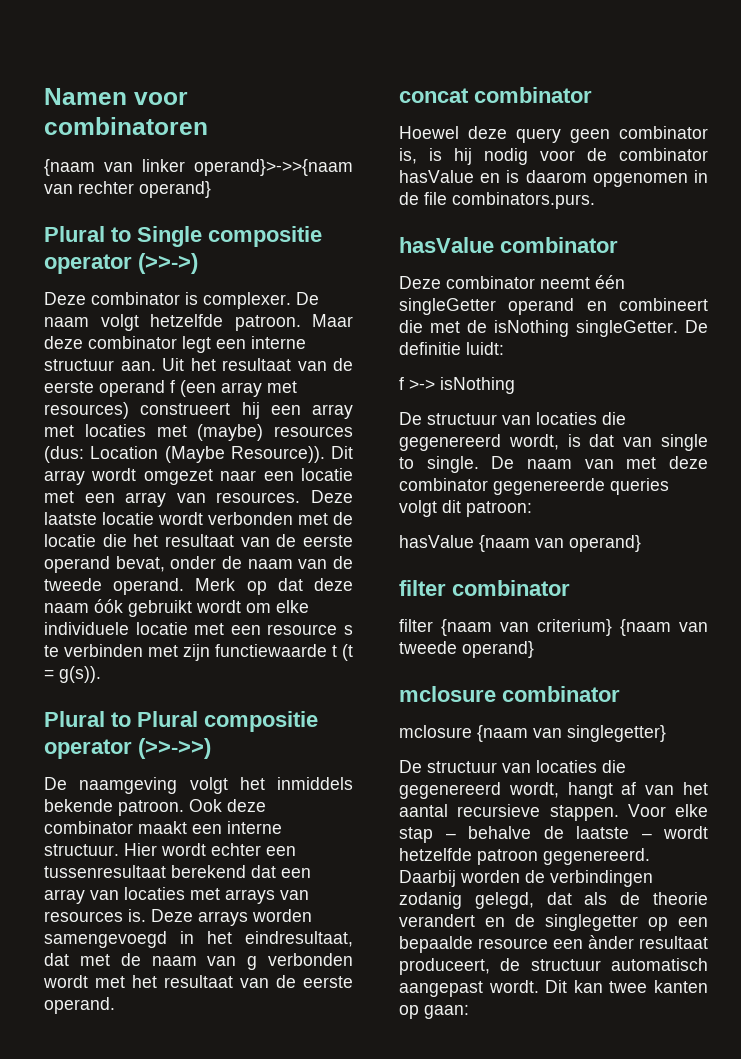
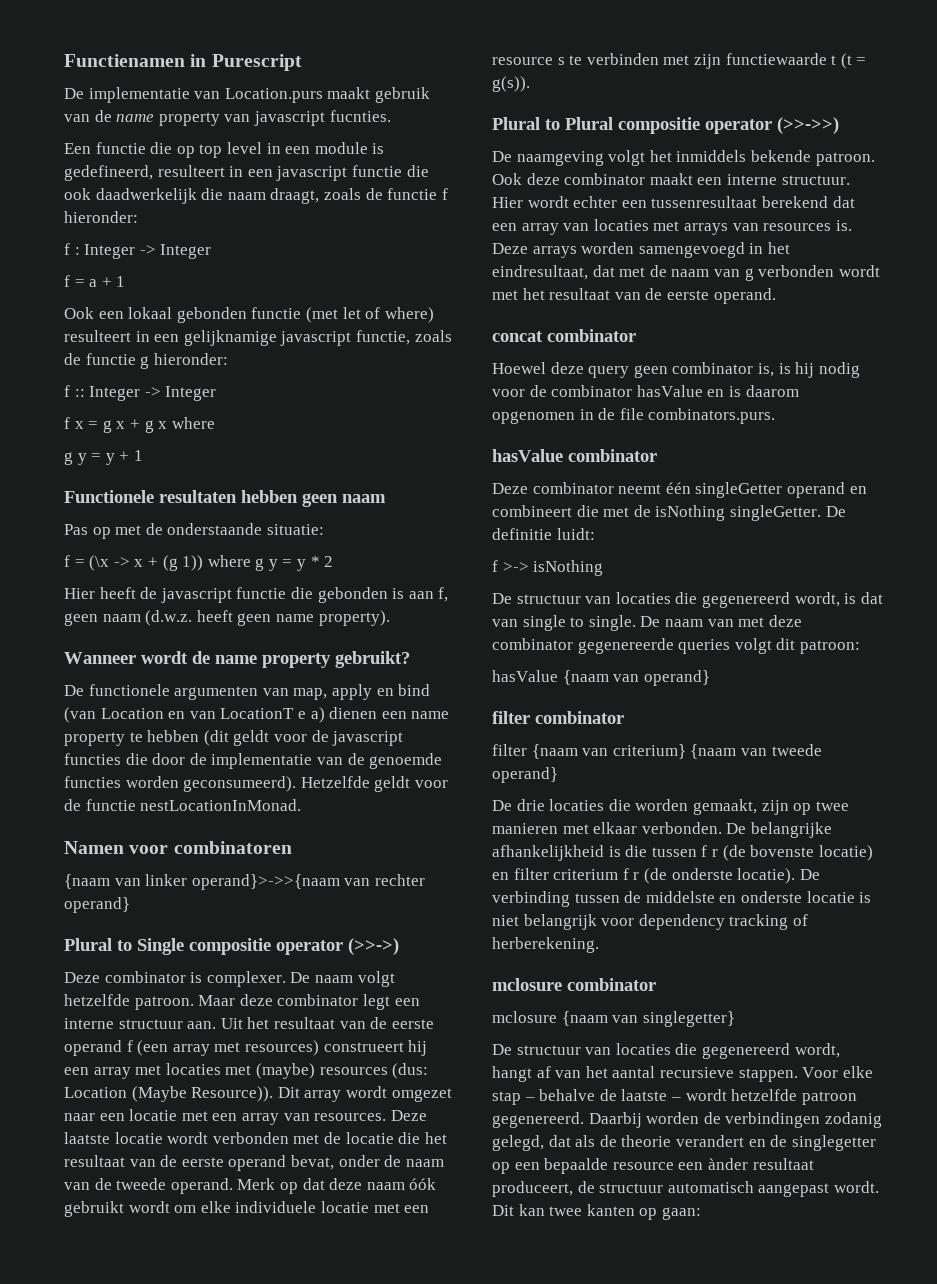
+ Functienamen in Purescript
+ De implementatie van Location.purs maakt gebruik van de name property van javascript fucnties.
+ Een functie die op top level in een module is gedefineerd, resulteert in een javascript functie die ook daadwerkelijk die naam draagt, zoals de functie f hieronder:
+ f : Integer -> Integer
+ f = a + 1
+ Ook een lokaal gebonden functie (met let of where) resulteert in een gelijknamige javascript functie, zoals de functie g hieronder:
+ f :: Integer -> Integer
+ f x = g x + g x where
+ g y = y + 1
+ Functionele resultaten hebben geen naam
+ Pas op met de onderstaande situatie:
+ f = (\x -> x + (g 1)) where g y = y * 2
+ Hier heeft de javascript functie die gebonden is aan f, geen naam (d.w.z. heeft geen name property).
+ Wanneer wordt de name property gebruikt?
+ De functionele argumenten van map, apply en bind (van Location en van LocationT e a) dienen een name property te hebben (dit geldt voor de javascript functies die door de implementatie van de genoemde functies worden geconsumeerd). Hetzelfde geldt voor de functie nestLocationInMonad.
+ De drie locaties die worden gemaakt, zijn op twee manieren met elkaar verbonden. De belangrijke afhankelijkheid is die tussen f r (de bovenste locatie) en filter criterium f r (de onderste locatie). De verbinding tussen de middelste en onderste locatie is niet belangrijk voor dependency tracking of herberekening.

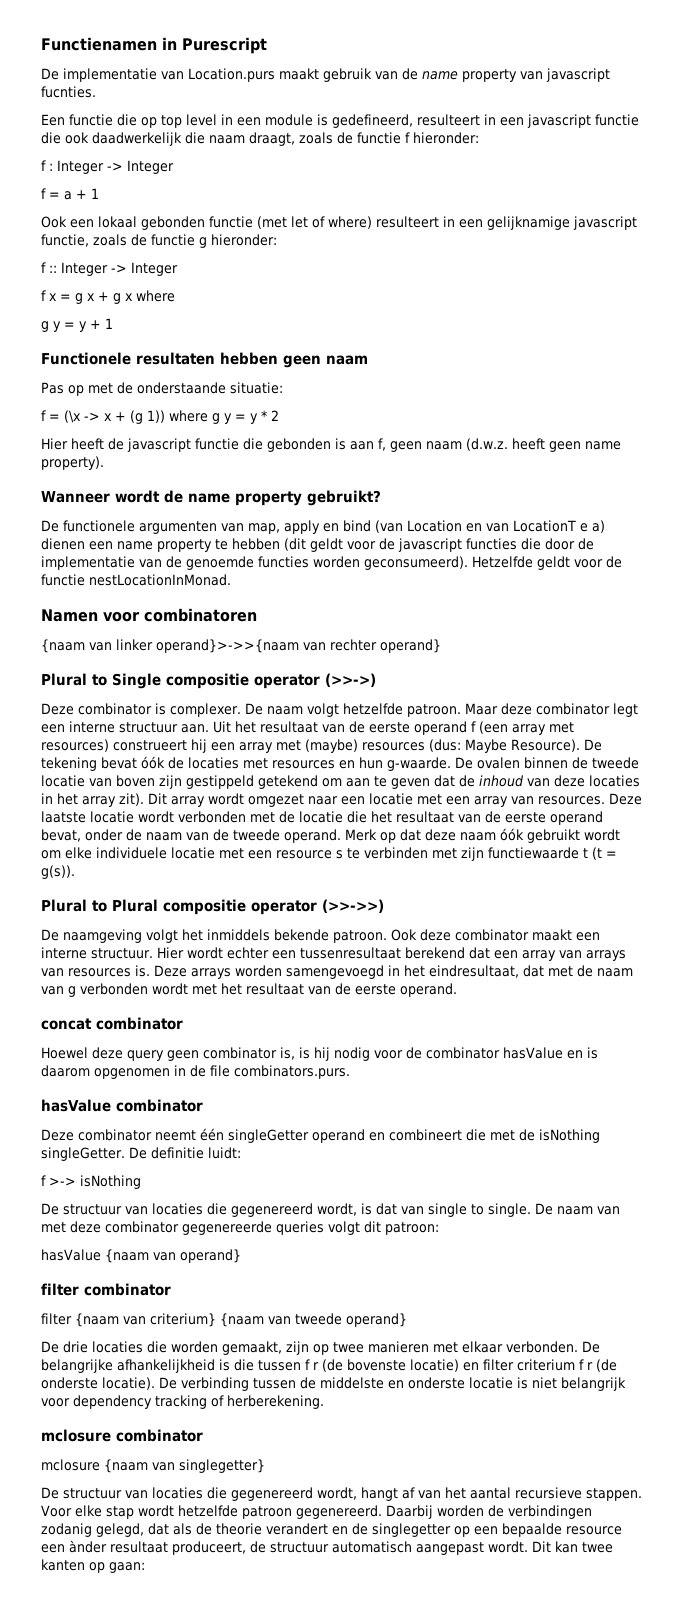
- Uit het resultaat van de eerste operand f (een array met resources) construeert hij een array met locaties met (maybe) resources (dus: Location (Maybe Resource)).
+ Uit het resultaat van de eerste operand f (een array met resources) construeert hij een array met (maybe) resources (dus: Maybe Resource). De tekening bevat óók de locaties met resources en hun g-waarde. De ovalen binnen de tweede locatie van boven zijn gestippeld getekend om aan te geven dat de inhoud van deze locaties in het array zit).
- Hier wordt echter een tussenresultaat berekend dat een array van locaties met arrays van resources is.
+ Hier wordt echter een tussenresultaat berekend dat een array van arrays van resources is.
- Voor elke stap – behalve de laatste – wordt hetzelfde patroon gegenereerd.
+ Voor elke stap wordt hetzelfde patroon gegenereerd.

